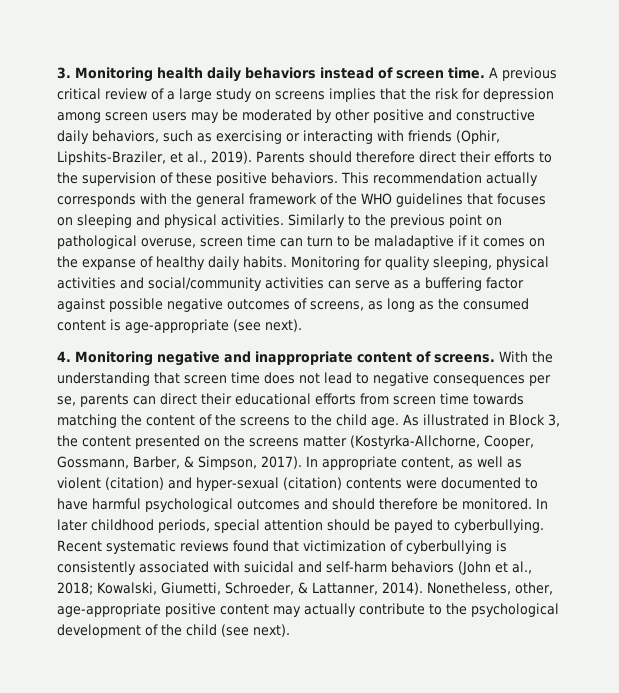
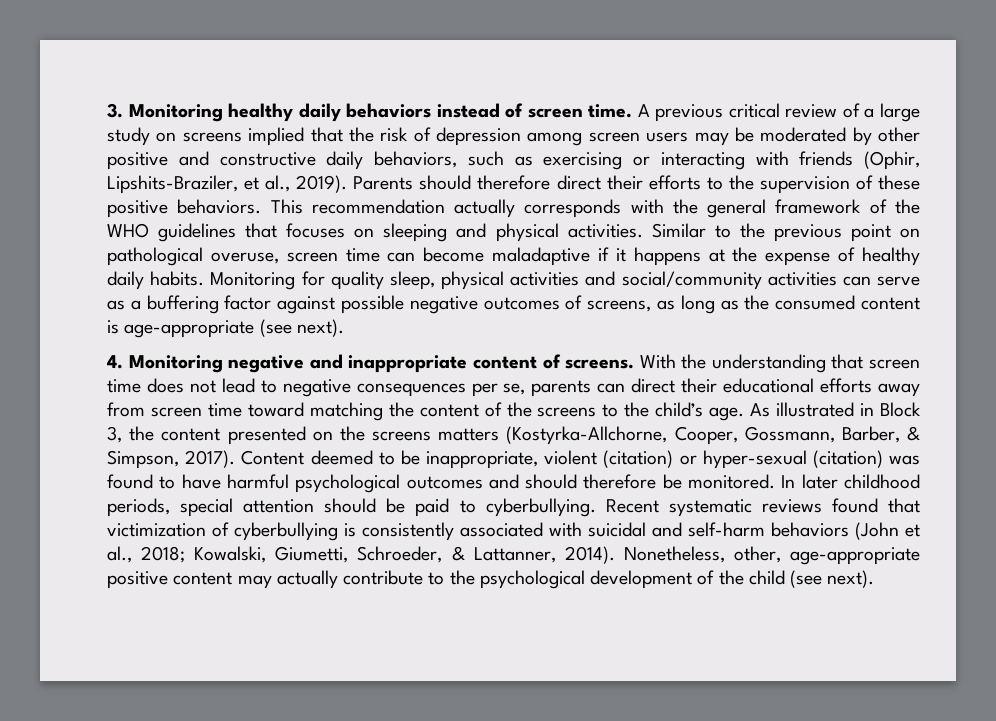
- 3. Monitoring health daily behaviors instead of screen time.
+ 3. Monitoring healthy daily behaviors instead of screen time.
- A previous critical review of a large study on screens implies that the risk for depression among screen users may be moderated by other positive and constructive daily behaviors, such as exercising or interacting with friends (Ophir, Lipshits-Braziler, et al., 2019).
+ A previous critical review of a large study on screens implied that the risk of depression among screen users may be moderated by other positive and constructive daily behaviors, such as exercising or interacting with friends (Ophir, Lipshits-Braziler, et al., 2019).
- Similarly to the previous point on pathological overuse, screen time can turn to be maladaptive if it comes on the expanse of healthy daily habits.
+ Similar to the previous point on pathological overuse, screen time can become maladaptive if it happens at the expense of healthy daily habits.
- Monitoring for quality sleeping, physical activities and social/community activities can serve as a buffering factor against possible negative outcomes of screens, as long as the consumed content is age-appropriate (see next).
+ Monitoring for quality sleep, physical activities and social/community activities can serve as a buffering factor against possible negative outcomes of screens, as long as the consumed content is age-appropriate (see next).
- With the understanding that screen time does not lead to negative consequences per se, parents can direct their educational efforts from screen time towards matching the content of the screens to the child age.
+ With the understanding that screen time does not lead to negative consequences per se, parents can direct their educational efforts away from screen time toward matching the content of the screens to the child’s age.
- As illustrated in Block 3, the content presented on the screens matter (Kostyrka-Allchorne, Cooper, Gossmann, Barber, & Simpson, 2017).
+ As illustrated in Block 3, the content presented on the screens matters (Kostyrka-Allchorne, Cooper, Gossmann, Barber, & Simpson, 2017).
- In appropriate content, as well as violent (citation) and hyper-sexual (citation) contents were documented to have harmful psychological outcomes and should therefore be monitored.
+ Content deemed to be inappropriate, violent (citation) or hyper-sexual (citation) was found to have harmful psychological outcomes and should therefore be monitored.
- In later childhood periods, special attention should be payed to cyberbullying.
+ In later childhood periods, special attention should be paid to cyberbullying.

